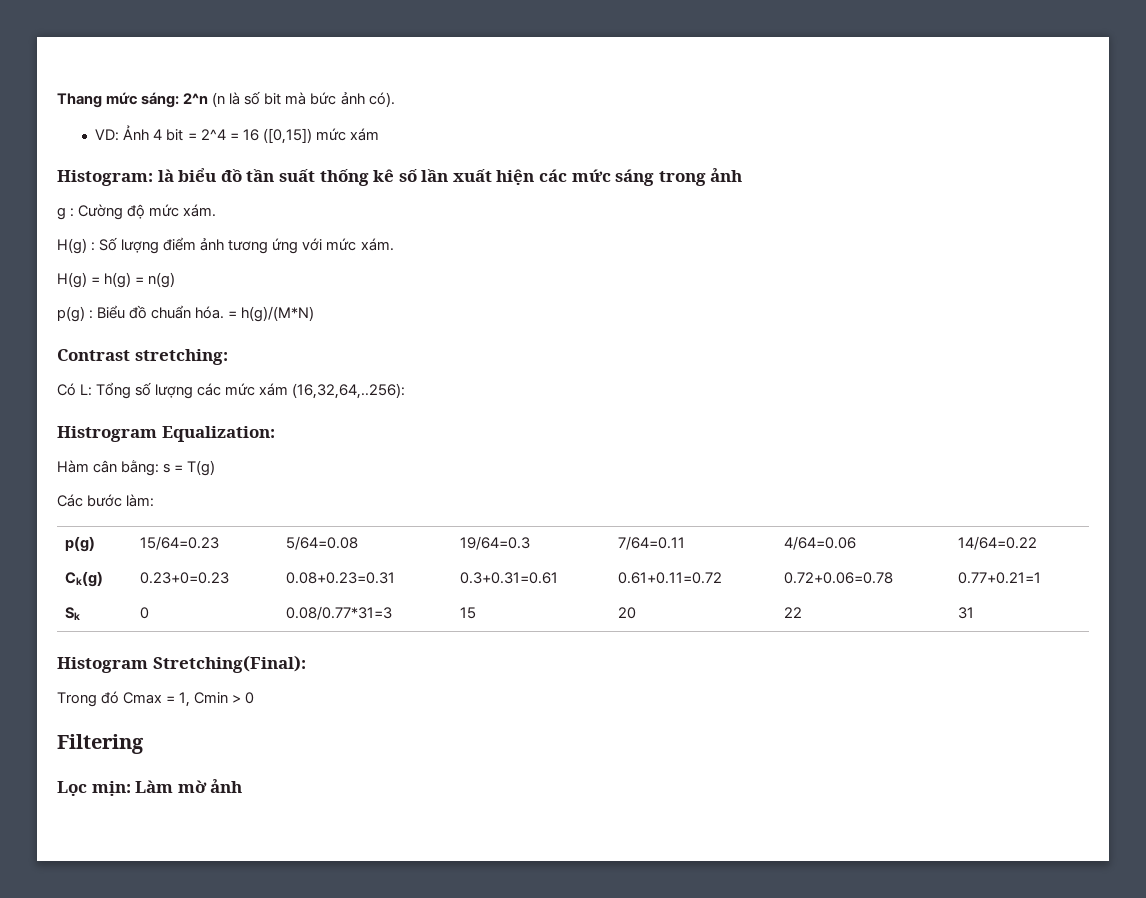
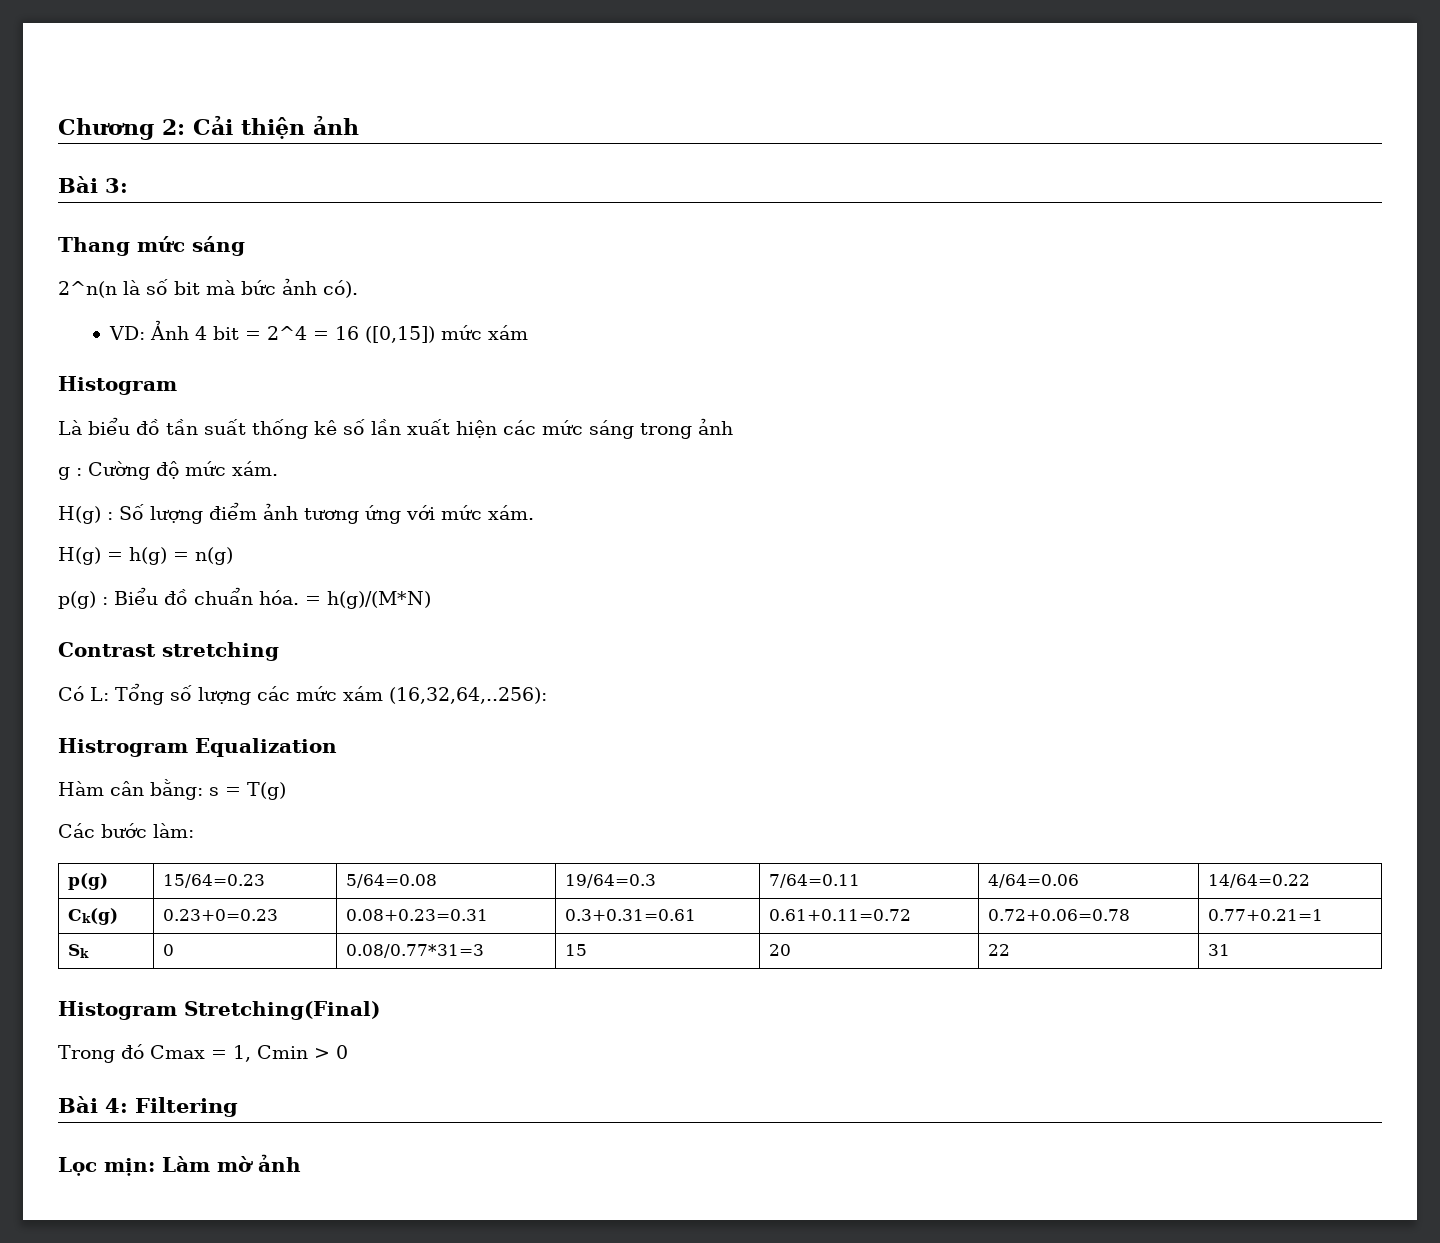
- Thang mức sáng: 2^n (n là số bit mà bức ảnh có).
+ Chương 2: Cải thiện ảnh
+ Bài 3:
+ Thang mức sáng
+ 2^n(n là số bit mà bức ảnh có).
  VD: Ảnh 4 bit = 2^4 = 16 ([0,15]) mức xám
- Histogram: là biểu đồ tần suất thống kê số lần xuất hiện các mức sáng trong ảnh
+ Histogram
+ Là biểu đồ tần suất thống kê số lần xuất hiện các mức sáng trong ảnh
- Contrast stretching:
+ Contrast stretching
- Histrogram Equalization:
+ Histrogram Equalization
- Histogram Stretching(Final):
+ Histogram Stretching(Final)
- Filtering
+ Bài 4: Filtering

